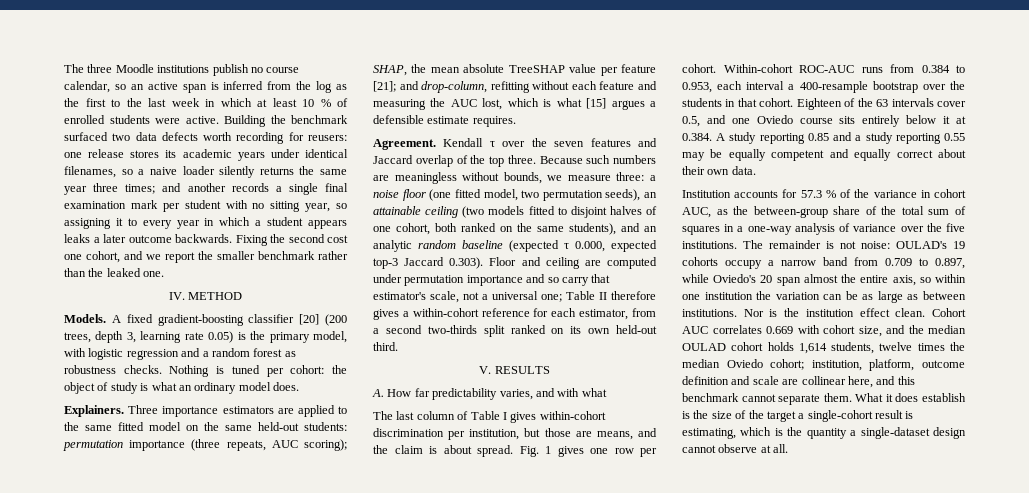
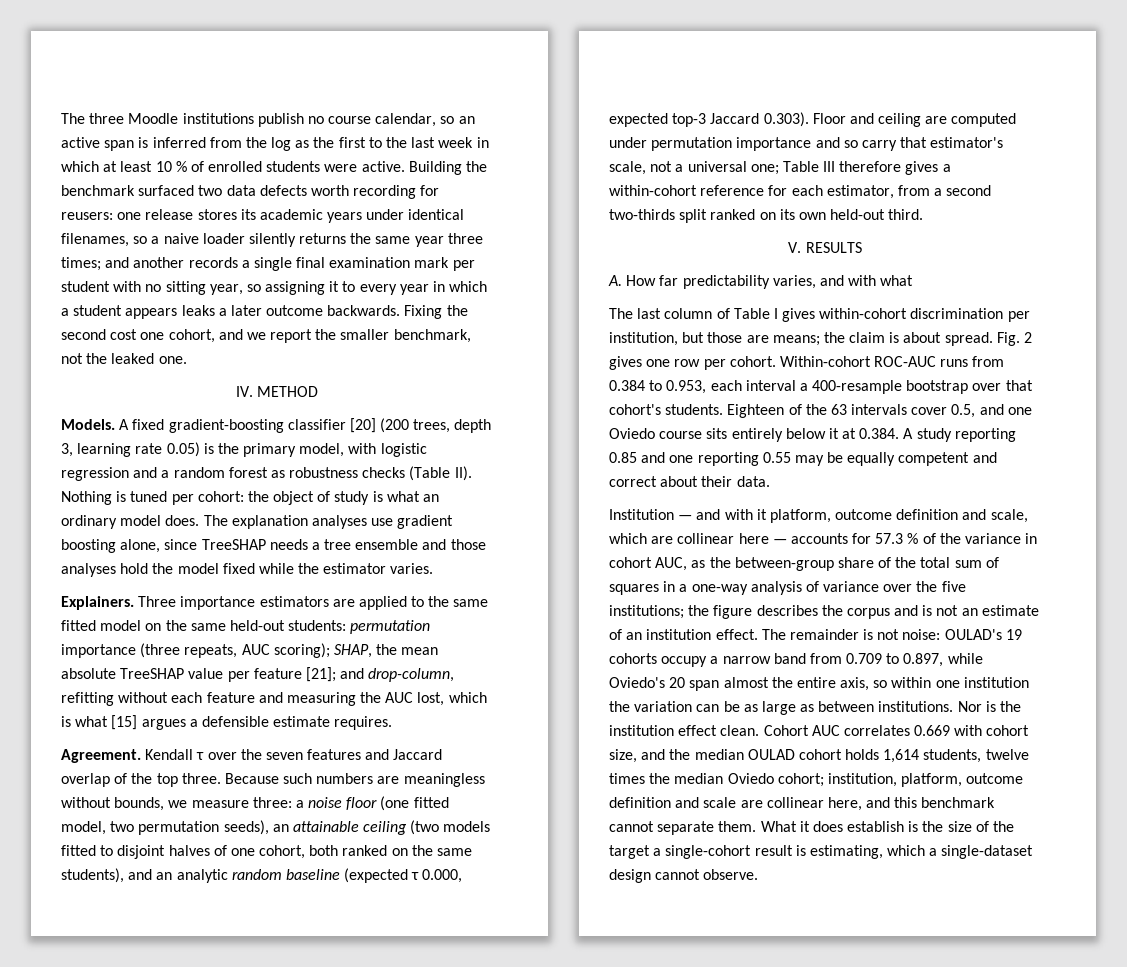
- Fixing the second cost one cohort, and we report the smaller benchmark rather than the leaked one.
+ Fixing the second cost one cohort, and we report the smaller benchmark, not the leaked one.
- A fixed gradient-boosting classifier [20] (200 trees, depth 3, learning rate 0.05) is the primary model, with logistic regression and a random forest as robustness checks. Nothing is tuned per cohort: the object of study is what an ordinary model does.
+ A fixed gradient-boosting classifier [20] (200 trees, depth 3, learning rate 0.05) is the primary model, with logistic regression and a random forest as robustness checks (Table II). Nothing is tuned per cohort: the object of study is what an ordinary model does. The explanation analyses use gradient boosting alone, since TreeSHAP needs a tree ensemble and those analyses hold the model fixed while the estimator varies.
- Table II therefore gives a within-cohort reference for each estimator, from a second two-thirds split ranked on its own held-out third.
+ Table III therefore gives a within-cohort reference for each estimator, from a second two-thirds split ranked on its own held-out third.
- The last column of Table I gives within-cohort discrimination per institution, but those are means, and the claim is about spread.
+ The last column of Table I gives within-cohort discrimination per institution, but those are means; the claim is about spread.
- Fig. 1 gives one row per cohort.
+ Fig. 2 gives one row per cohort.
- Within-cohort ROC-AUC runs from 0.384 to 0.953, each interval a 400-resample bootstrap over the students in that cohort.
+ Within-cohort ROC-AUC runs from 0.384 to 0.953, each interval a 400-resample bootstrap over that cohort's students.
- Eighteen of the 63 intervals cover 0.5, and one Oviedo course sits entirely below it at 0.384. A study reporting 0.85 and a study reporting 0.55 may be equally competent and equally correct about their own data.
+ Eighteen of the 63 intervals cover 0.5, and one Oviedo course sits entirely below it at 0.384. A study reporting 0.85 and one reporting 0.55 may be equally competent and correct about their data.
- Institution accounts for 57.3 % of the variance in cohort AUC, as the between-group share of the total sum of squares in a one-way analysis of variance over the five institutions.
+ Institution — and with it platform, outcome definition and scale, which are collinear here — accounts for 57.3 % of the variance in cohort AUC, as the between-group share of the total sum of squares in a one-way analysis of variance over the five institutions; the figure describes the corpus and is not an estimate of an institution effect.
- What it does establish is the size of the target a single-cohort result is estimating, which is the quantity a single-dataset design cannot observe at all.
+ What it does establish is the size of the target a single-cohort result is estimating, which a single-dataset design cannot observe.

